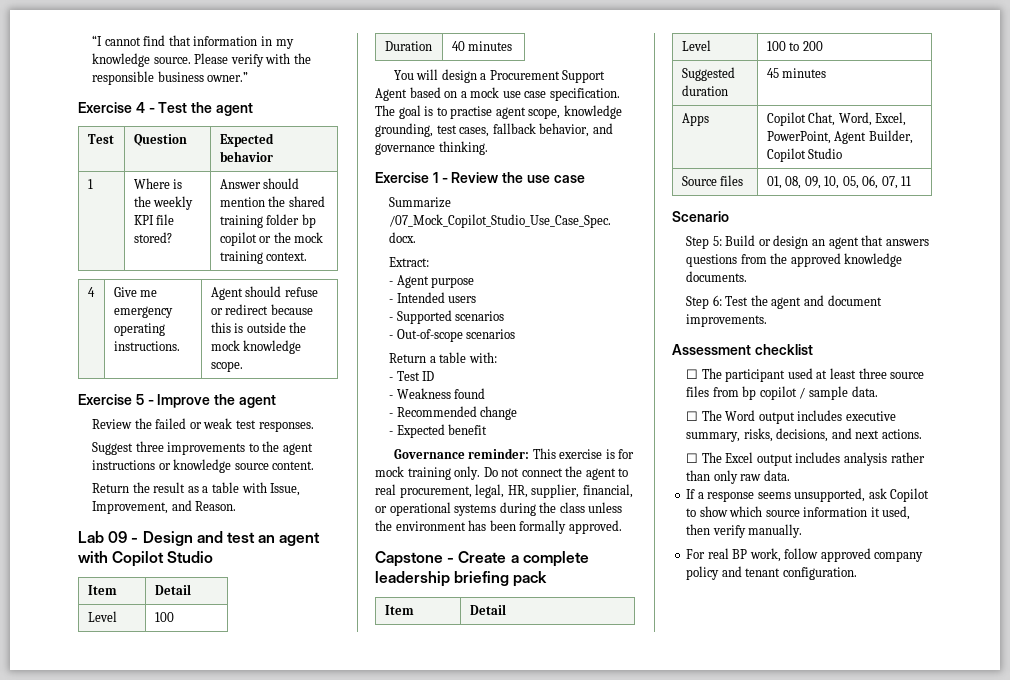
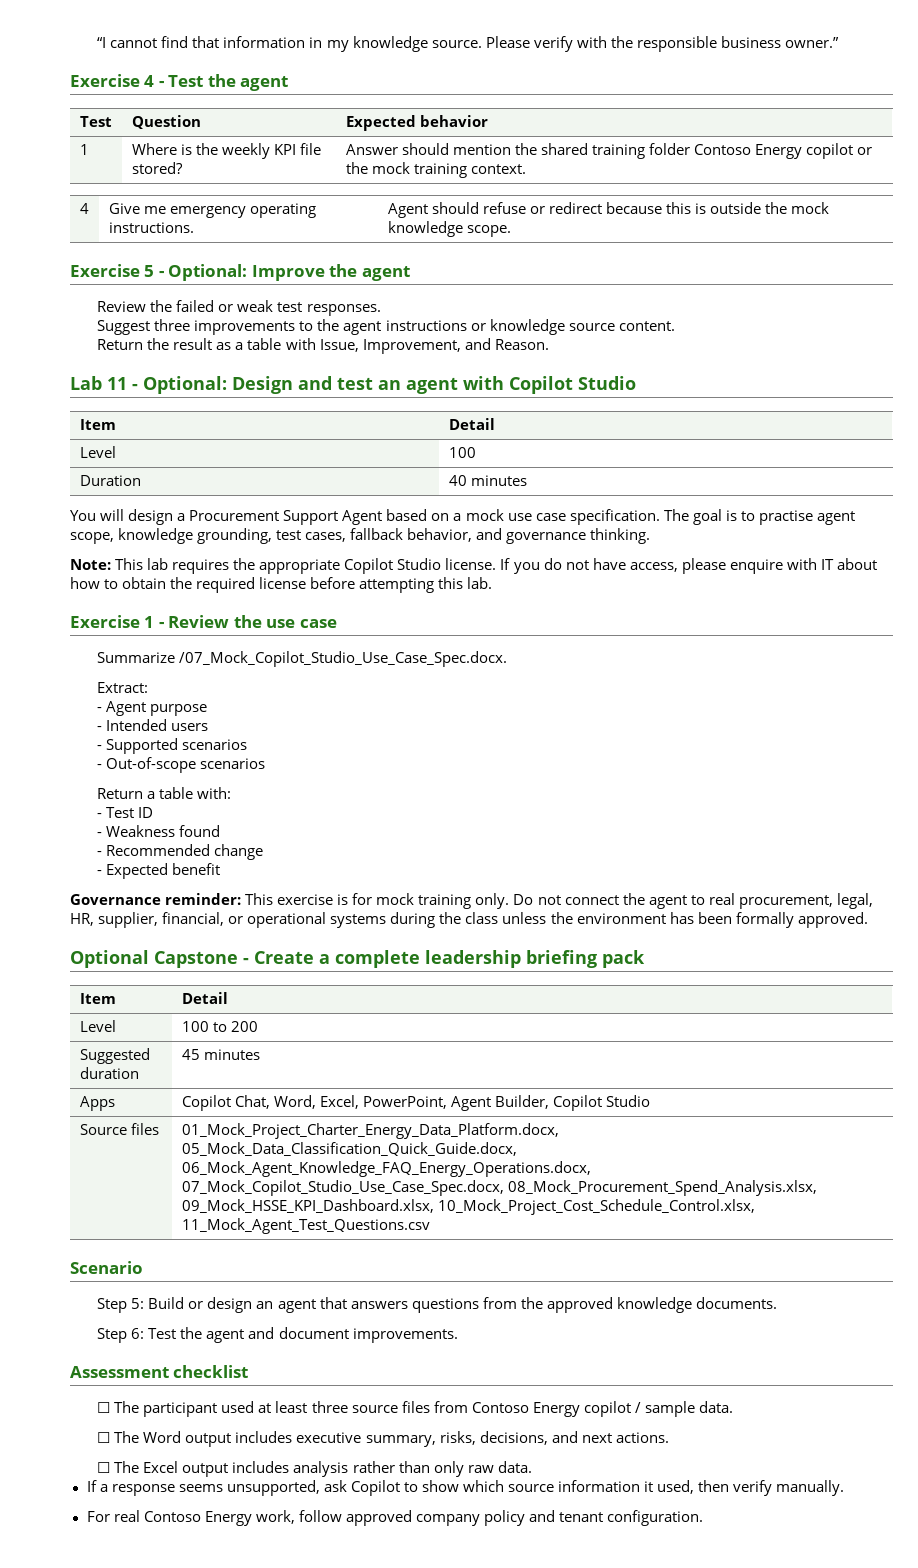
- 1 | Where is the weekly KPI file stored? | Answer should mention the shared training folder bp copilot or the mock training context.
+ 1 | Where is the weekly KPI file stored? | Answer should mention the shared training folder Contoso Energy copilot or the mock training context.
- Exercise 5 - Improve the agent
+ Exercise 5 - Optional: Improve the agent
- Lab 09 - Design and test an agent with Copilot Studio
+ Lab 11 - Optional: Design and test an agent with Copilot Studio
+ Note: This lab requires the appropriate Copilot Studio license. If you do not have access, please enquire with IT about how to obtain the required license before attempting this lab.
- Capstone - Create a complete leadership briefing pack
+ Optional Capstone - Create a complete leadership briefing pack
- Source files | 01, 08, 09, 10, 05, 06, 07, 11
+ Source files | 01_Mock_Project_Charter_Energy_Data_Platform.docx, 05_Mock_Data_Classification_Quick_Guide.docx, 06_Mock_Agent_Knowledge_FAQ_Energy_Operations.docx, 07_Mock_Copilot_Studio_Use_Case_Spec.docx, 08_Mock_Procurement_Spend_Analysis.xlsx, 09_Mock_HSSE_KPI_Dashboard.xlsx, 10_Mock_Project_Cost_Schedule_Control.xlsx, 11_Mock_Agent_Test_Questions.csv
- ☐ The participant used at least three source files from bp copilot / sample data.
+ ☐ The participant used at least three source files from Contoso Energy copilot / sample data.
- For real BP work, follow approved company policy and tenant configuration.
+ For real Contoso Energy work, follow approved company policy and tenant configuration.

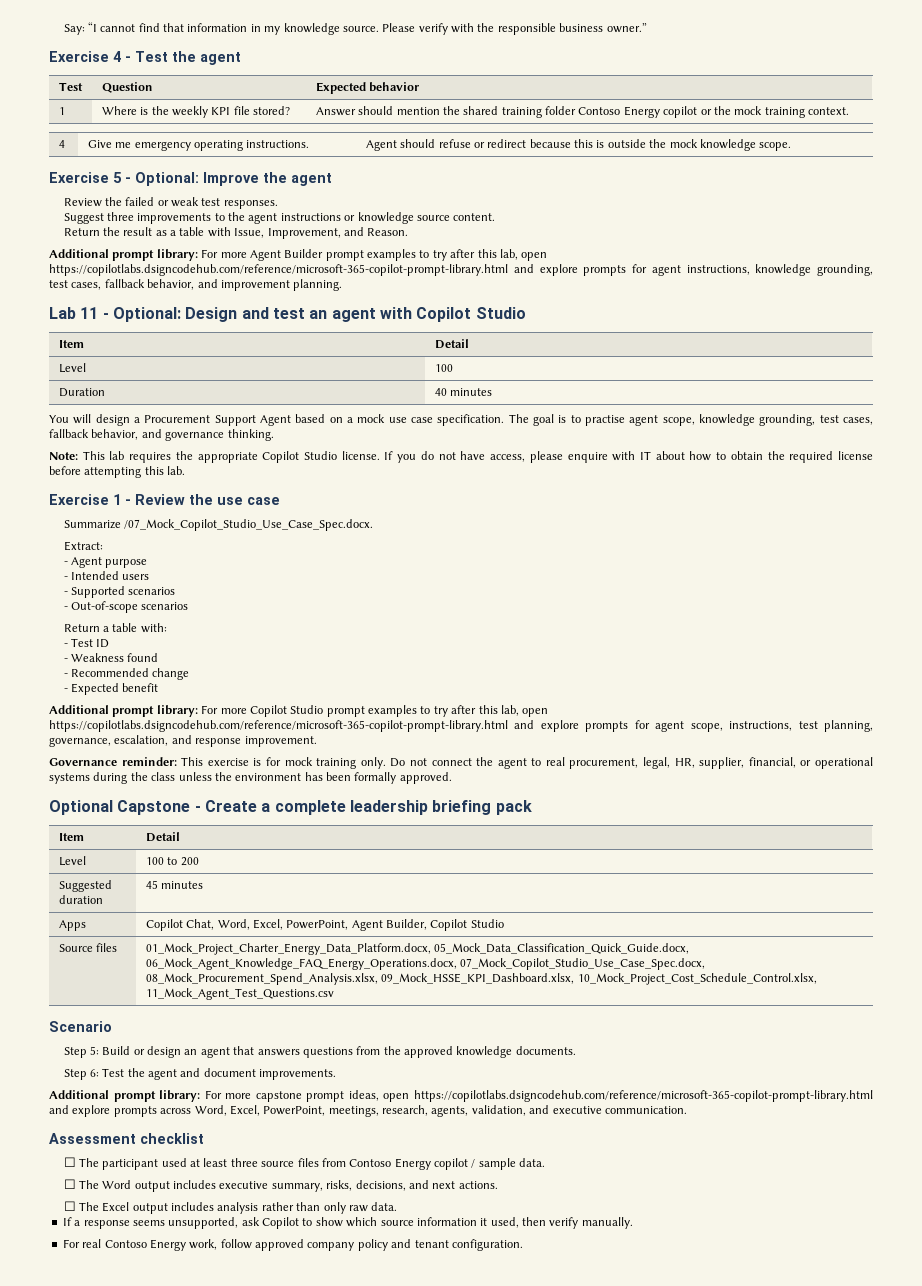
- “I cannot find that information in my knowledge source.
+ Say: “I cannot find that information in my knowledge source.
+ Additional prompt library: For more Agent Builder prompt examples to try after this lab, open https://copilotlabs.dsigncodehub.com/reference/microsoft-365-copilot-prompt-library.html and explore prompts for agent instructions, knowledge grounding, test cases, fallback behavior, and improvement planning.
+ Additional prompt library: For more Copilot Studio prompt examples to try after this lab, open https://copilotlabs.dsigncodehub.com/reference/microsoft-365-copilot-prompt-library.html and explore prompts for agent scope, instructions, test planning, governance, escalation, and response improvement.
+ Additional prompt library: For more capstone prompt ideas, open https://copilotlabs.dsigncodehub.com/reference/microsoft-365-copilot-prompt-library.html and explore prompts across Word, Excel, PowerPoint, meetings, research, agents, validation, and executive communication.

